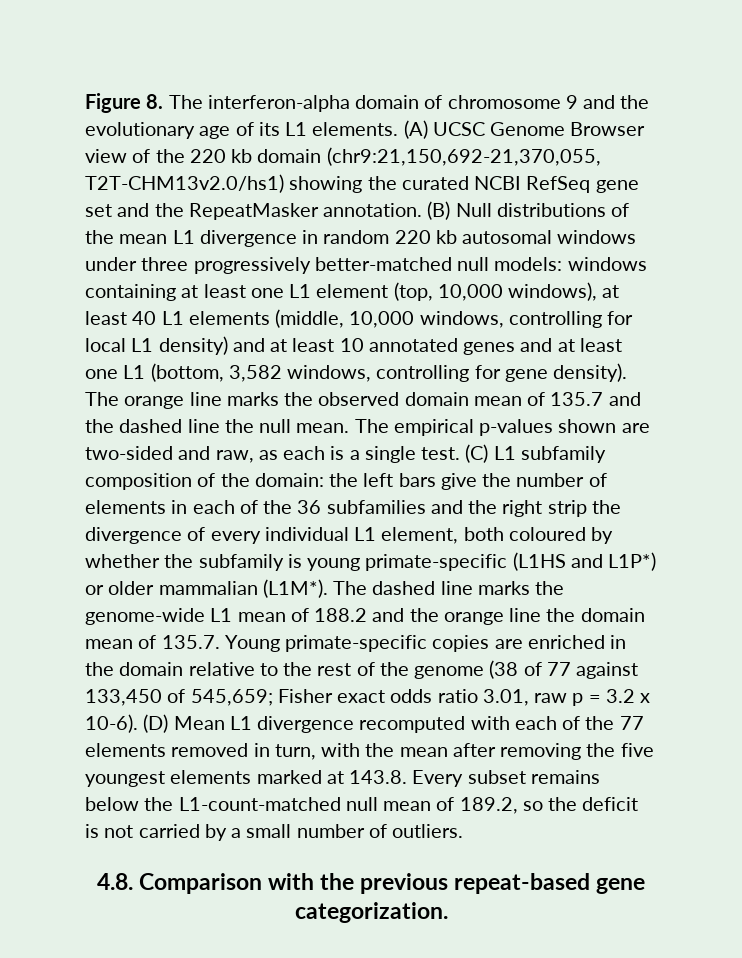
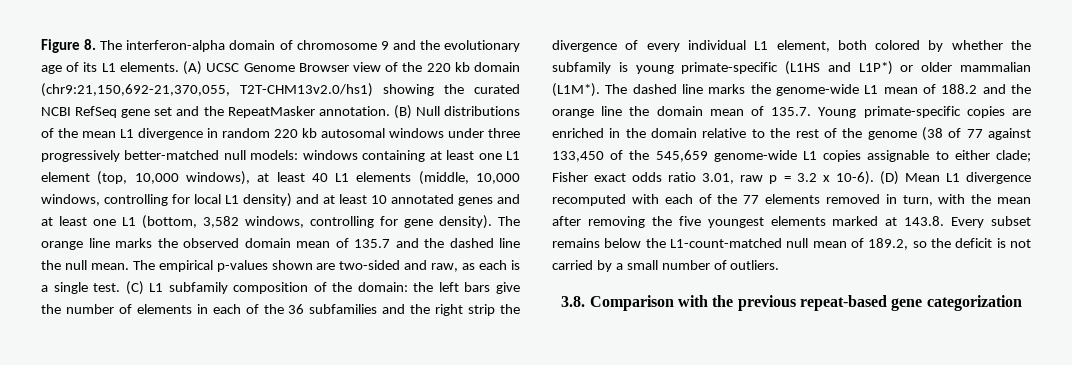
- (C) L1 subfamily composition of the domain: the left bars give the number of elements in each of the 36 subfamilies and the right strip the divergence of every individual L1 element, both coloured by whether the subfamily is young primate-specific (L1HS and L1P*) or older mammalian (L1M*).
+ (C) L1 subfamily composition of the domain: the left bars give the number of elements in each of the 36 subfamilies and the right strip the divergence of every individual L1 element, both colored by whether the subfamily is young primate-specific (L1HS and L1P*) or older mammalian (L1M*).
- The dashed line marks the genome-wide L1 mean of 188.2 and the orange line the domain mean of 135.7. Young primate-specific copies are enriched in the domain relative to the rest of the genome (38 of 77 against 133,450 of 545,659; Fisher exact odds ratio 3.01, raw p = 3.2 x 10-6).
+ The dashed line marks the genome-wide L1 mean of 188.2 and the orange line the domain mean of 135.7. Young primate-specific copies are enriched in the domain relative to the rest of the genome (38 of 77 against 133,450 of the 545,659 genome-wide L1 copies assignable to either clade; Fisher exact odds ratio 3.01, raw p = 3.2 x 10-6).
- 4.8. Comparison with the previous repeat-based gene categorization.
+ 3.8. Comparison with the previous repeat-based gene categorization

